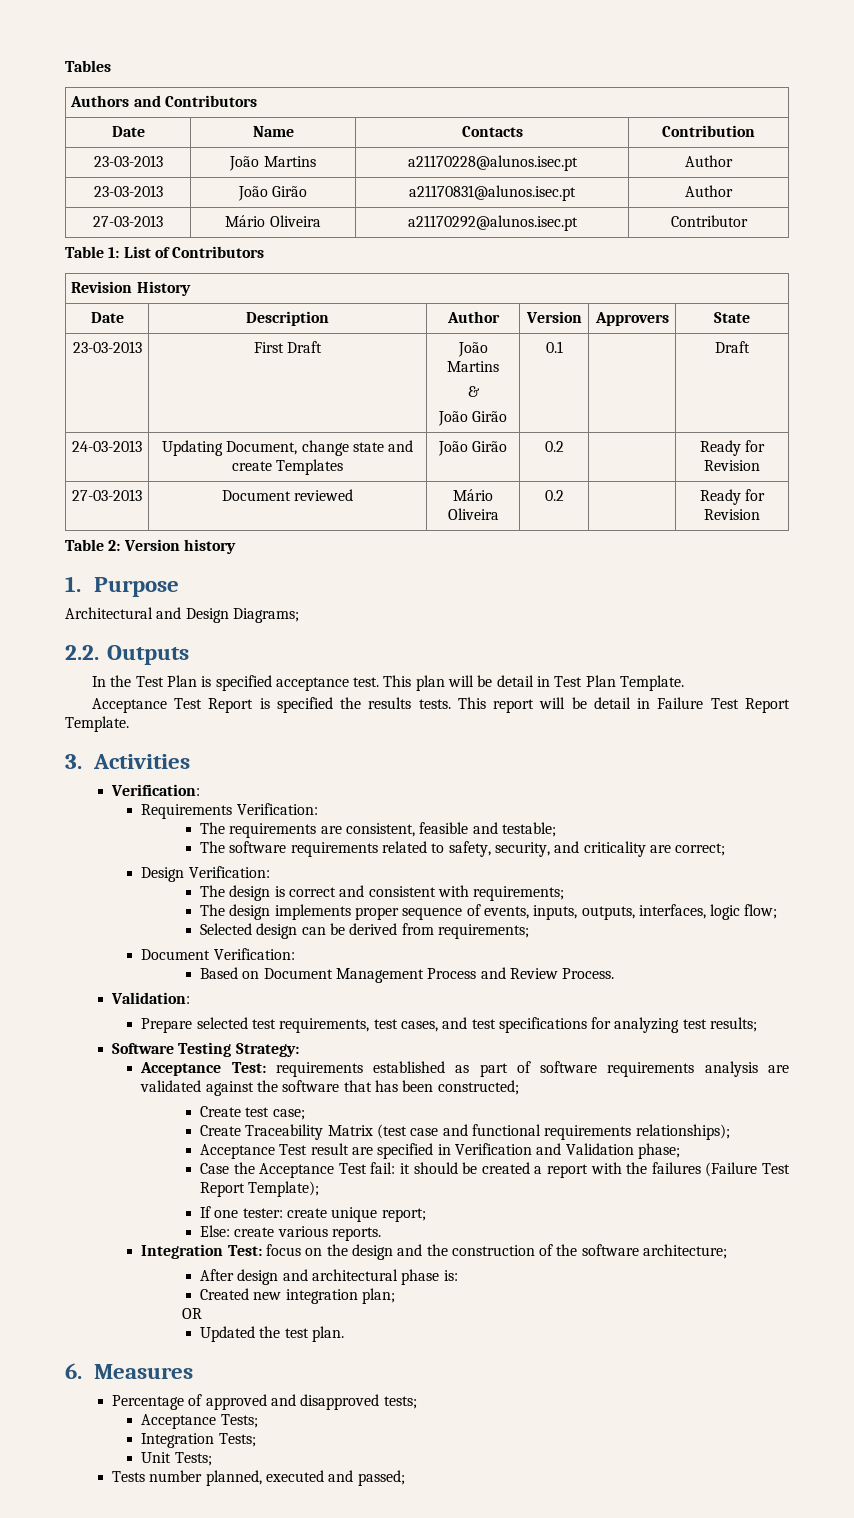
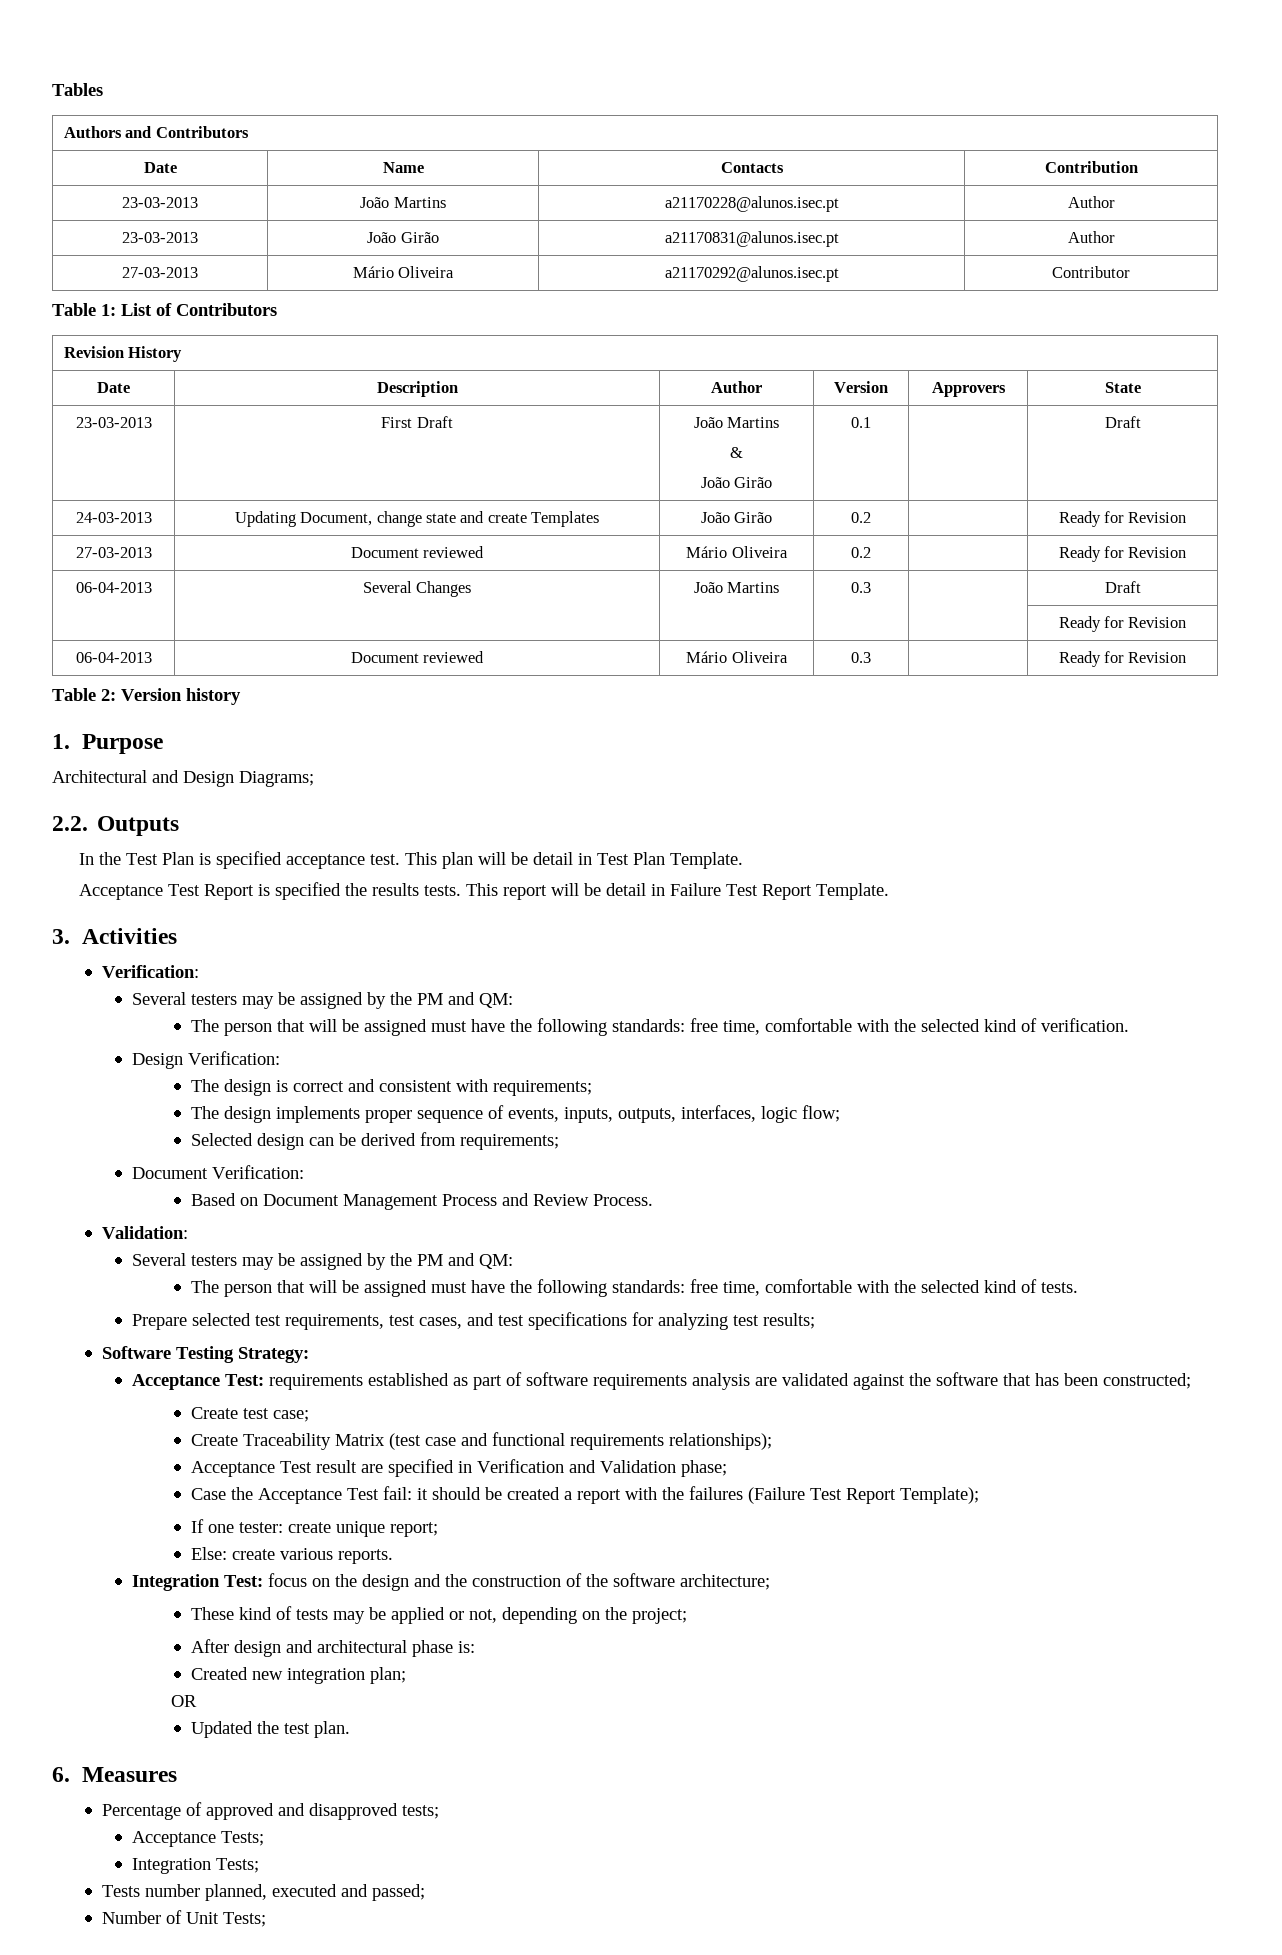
+ 06-04-2013 | Several Changes | João Martins | 0.3 | | Draft
+ | | | | | Ready for Revision
+ 06-04-2013 | Document reviewed | Mário Oliveira | 0.3 | | Ready for Revision
  3. Activities
  Verification:
- Requirements Verification:
- The requirements are consistent, feasible and testable;
- The software requirements related to safety, security, and criticality are correct;
+ Several testers may be assigned by the PM and QM:
+ The person that will be assigned must have the following standards: free time, comfortable with the selected kind of verification.
  Validation:
+ Several testers may be assigned by the PM and QM:
+ The person that will be assigned must have the following standards: free time, comfortable with the selected kind of tests.
+ These kind of tests may be applied or not, depending on the project;
- Unit Tests;
+ Number of Unit Tests;

